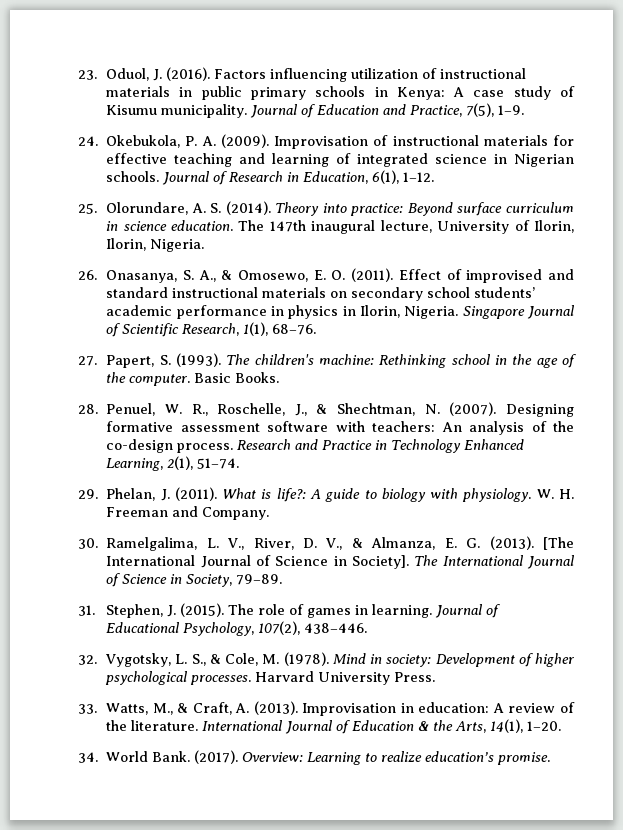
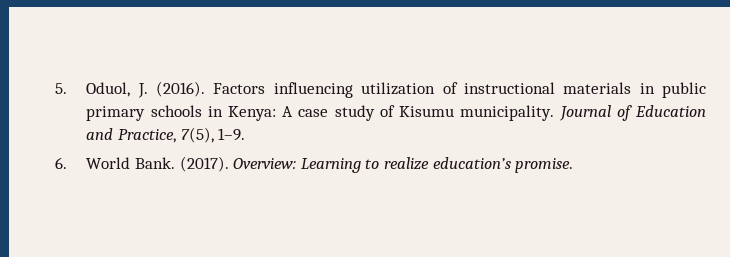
- 23. Oduol, J. (2016).
+ 5. Oduol, J. (2016).
- 24. Okebukola, P. A. (2009). Improvisation of instructional materials for effective teaching and learning of integrated science in Nigerian schools. Journal of Research in Education, 6(1), 1–12.
- 25. Olorundare, A. S. (2014). Theory into practice: Beyond surface curriculum in science education. The 147th inaugural lecture, University of Ilorin, Ilorin, Nigeria.
- 26. Onasanya, S. A., & Omosewo, E. O. (2011). Effect of improvised and standard instructional materials on secondary school students’ academic performance in physics in Ilorin, Nigeria. Singapore Journal of Scientific Research, 1(1), 68–76.
- 27. Papert, S. (1993). The children's machine: Rethinking school in the age of the computer. Basic Books.
- 28. Penuel, W. R., Roschelle, J., & Shechtman, N. (2007). Designing formative assessment software with teachers: An analysis of the co-design process. Research and Practice in Technology Enhanced Learning, 2(1), 51–74.
- 29. Phelan, J. (2011). What is life?: A guide to biology with physiology. W. H. Freeman and Company.
- 30. Ramelgalima, L. V., River, D. V., & Almanza, E. G. (2013). [The International Journal of Science in Society]. The International Journal of Science in Society, 79–89.
- 31. Stephen, J. (2015). The role of games in learning. Journal of Educational Psychology, 107(2), 438–446.
- 32. Vygotsky, L. S., & Cole, M. (1978). Mind in society: Development of higher psychological processes. Harvard University Press.
- 33. Watts, M., & Craft, A. (2013). Improvisation in education: A review of the literature. International Journal of Education & the Arts, 14(1), 1–20.
- 34. World Bank.
+ 6. World Bank.

